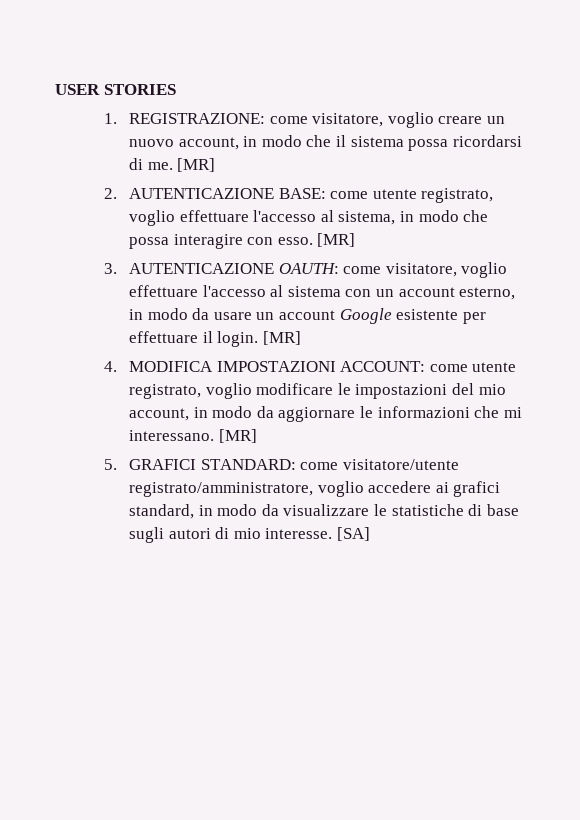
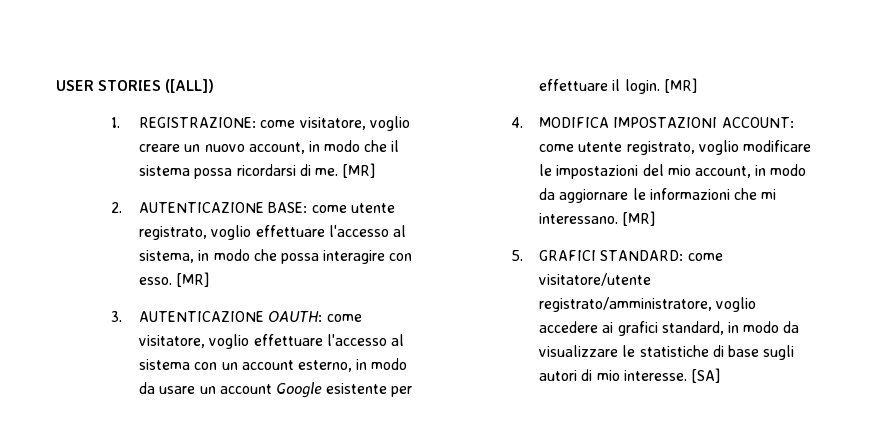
- USER STORIES
+ USER STORIES ([ALL])

